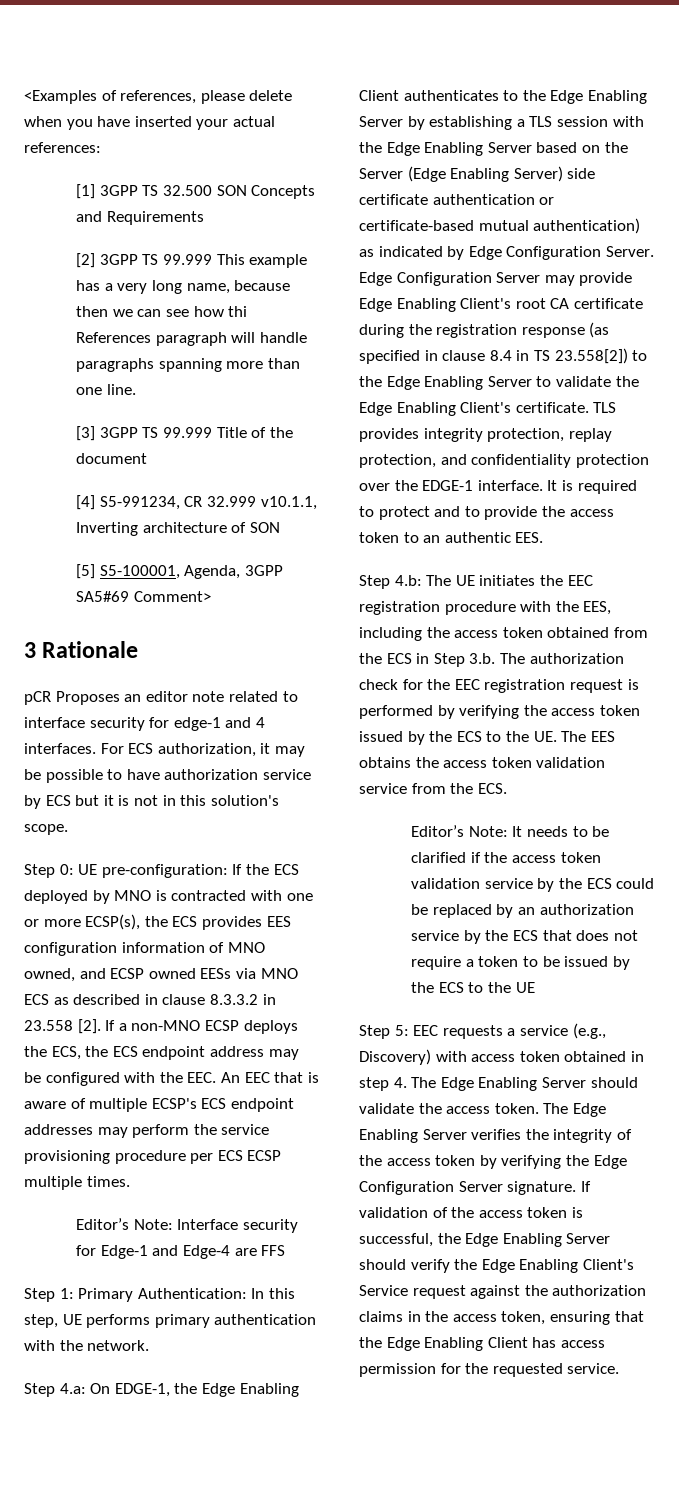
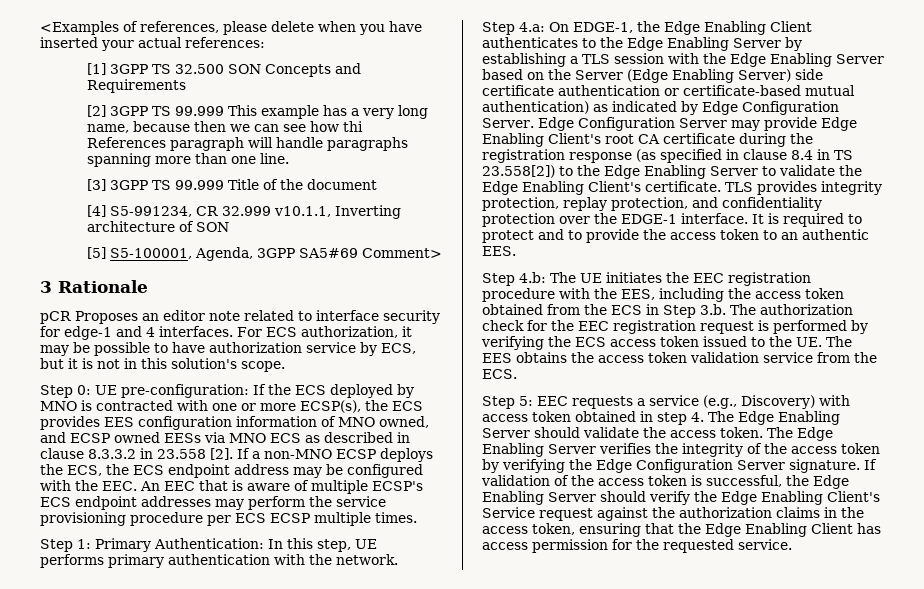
- For ECS authorization, it may be possible to have authorization service by ECS but it is not in this solution's scope.
+ For ECS authorization, it may be possible to have authorization service by ECS, but it is not in this solution's scope.
- Editor’s Note: Interface security for Edge-1 and Edge-4 are FFS
- Step 4.b: The UE initiates the EEC registration procedure with the EES, including the access token obtained from the ECS in Step 3.b. The authorization check for the EEC registration request is performed by verifying the access token issued by the ECS to the UE. The EES obtains the access token validation service from the ECS.
+ Step 4.b: The UE initiates the EEC registration procedure with the EES, including the access token obtained from the ECS in Step 3.b. The authorization check for the EEC registration request is performed by verifying the ECS access token issued to the UE. The EES obtains the access token validation service from the ECS.
- Editor’s Note: It needs to be clarified if the access token validation service by the ECS could be replaced by an authorization service by the ECS that does not require a token to be issued by the ECS to the UE

